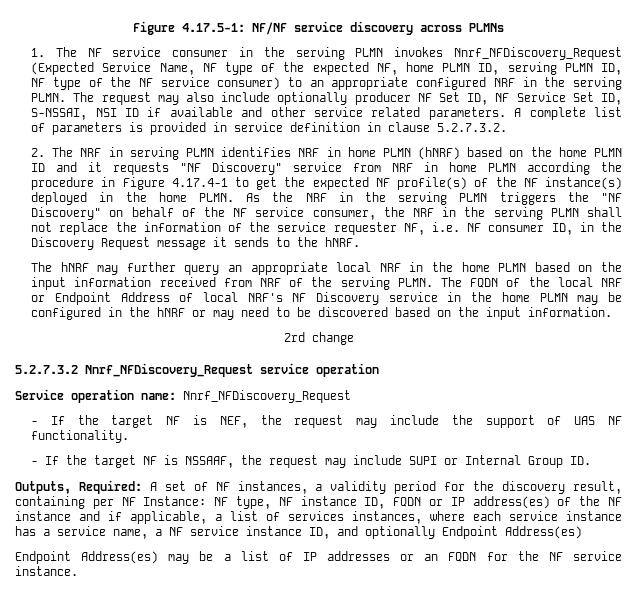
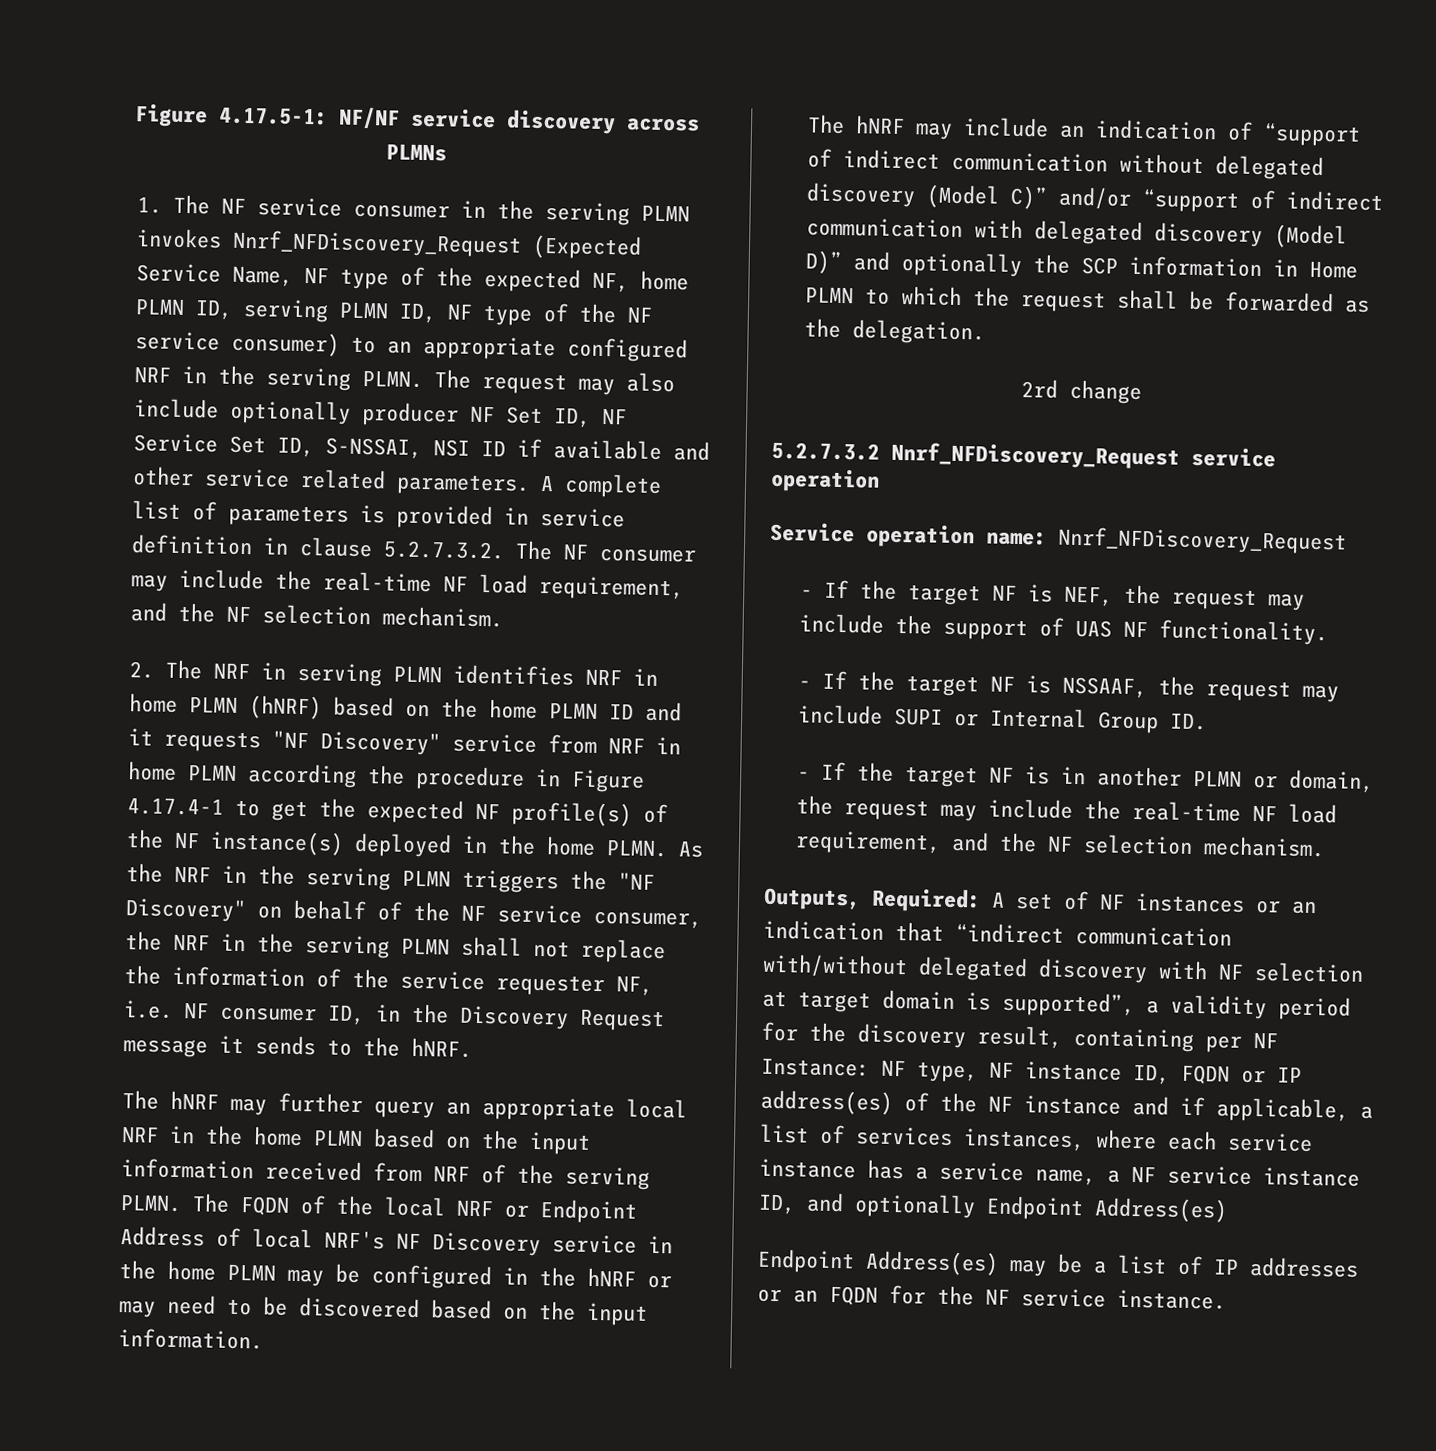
- A complete list of parameters is provided in service definition in clause 5.2.7.3.2.
+ A complete list of parameters is provided in service definition in clause 5.2.7.3.2. The NF consumer may include the real-time NF load requirement, and the NF selection mechanism.
+ The hNRF may include an indication of “support of indirect communication without delegated discovery (Model C)” and/or “support of indirect communication with delegated discovery (Model D)” and optionally the SCP information in Home PLMN to which the request shall be forwarded as the delegation.
+ - If the target NF is in another PLMN or domain, the request may include the real-time NF load requirement, and the NF selection mechanism.
- Outputs, Required: A set of NF instances, a validity period for the discovery result, containing per NF Instance: NF type, NF instance ID, FQDN or IP address(es) of the NF instance and if applicable, a list of services instances, where each service instance has a service name, a NF service instance ID, and optionally Endpoint Address(es)
+ Outputs, Required: A set of NF instances or an indication that “indirect communication with/without delegated discovery with NF selection at target domain is supported”, a validity period for the discovery result, containing per NF Instance: NF type, NF instance ID, FQDN or IP address(es) of the NF instance and if applicable, a list of services instances, where each service instance has a service name, a NF service instance ID, and optionally Endpoint Address(es)

